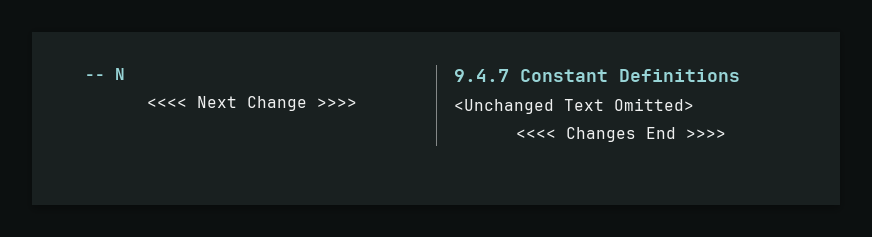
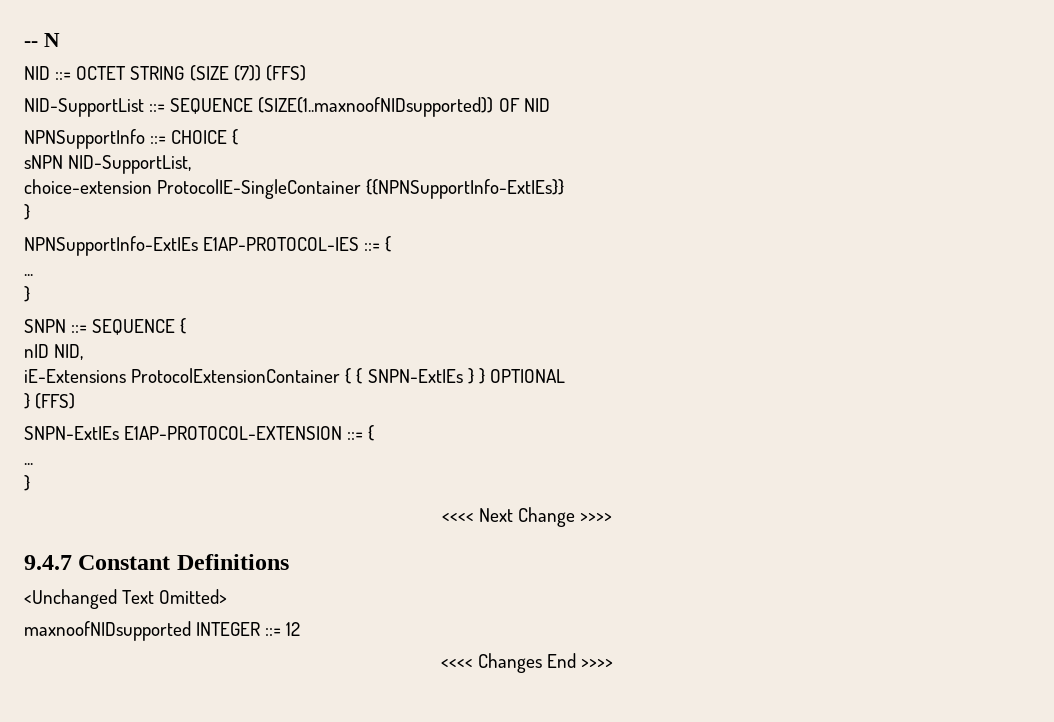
+ NID ::= OCTET STRING (SIZE (7)) (FFS)
+ NID-SupportList ::= SEQUENCE (SIZE(1..maxnoofNIDsupported)) OF NID
+ NPNSupportInfo ::= CHOICE {
+ sNPN NID-SupportList,
+ choice-extension ProtocolIE-SingleContainer {{NPNSupportInfo-ExtIEs}}
+ }
+ NPNSupportInfo-ExtIEs E1AP-PROTOCOL-IES ::= {
+ ...
+ }
+ SNPN ::= SEQUENCE {
+ nID NID,
+ iE-Extensions ProtocolExtensionContainer { { SNPN-ExtIEs } } OPTIONAL
+ } (FFS)
+ SNPN-ExtIEs E1AP-PROTOCOL-EXTENSION ::= {
+ ...
+ }
+ maxnoofNIDsupported INTEGER ::= 12

